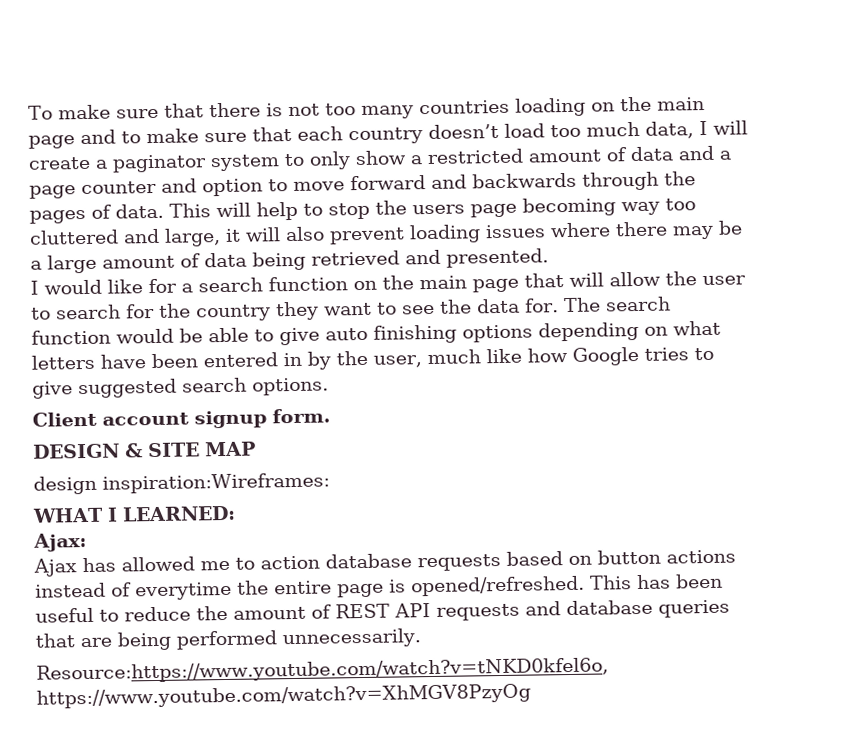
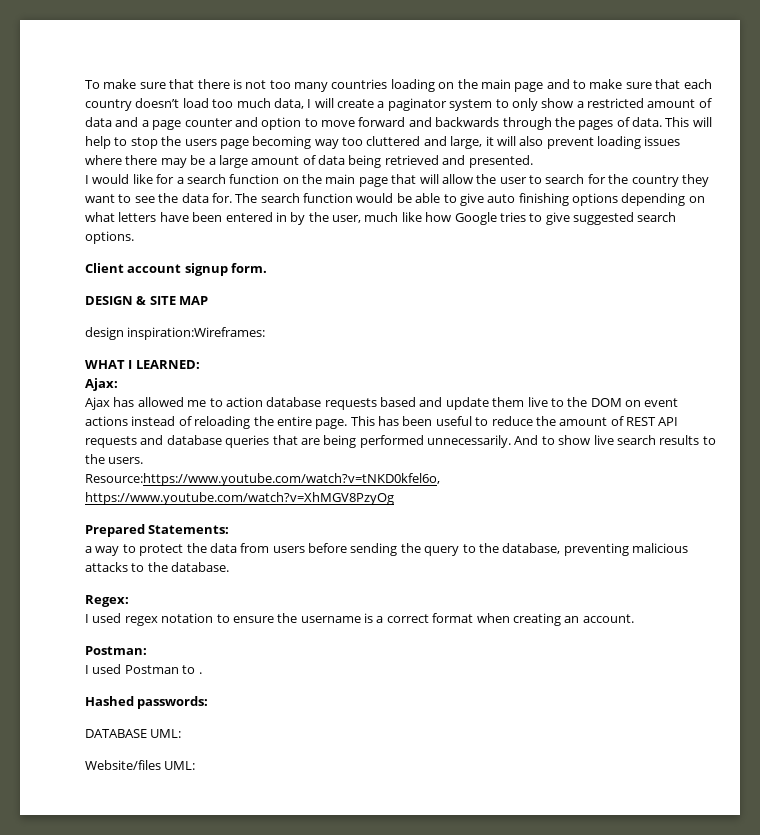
- Ajax has allowed me to action database requests based on button actions instead of everytime the entire page is opened/refreshed.
+ Ajax has allowed me to action database requests based and update them live to the DOM on event actions instead of reloading the entire page.
- This has been useful to reduce the amount of REST API requests and database queries that are being performed unnecessarily.
+ This has been useful to reduce the amount of REST API requests and database queries that are being performed unnecessarily. And to show live search results to the users.
  Resource:https://www.youtube.com/watch?v=tNKD0kfel6o, https://www.youtube.com/watch?v=XhMGV8PzyOg
+ Prepared Statements:
+ a way to protect the data from users before sending the query to the database, preventing malicious attacks to the database.
+ Regex:
+ I used regex notation to ensure the username is a correct format when creating an account.
+ Postman:
+ I used Postman to .
+ Hashed passwords:
+ DATABASE UML:
+ Website/files UML:

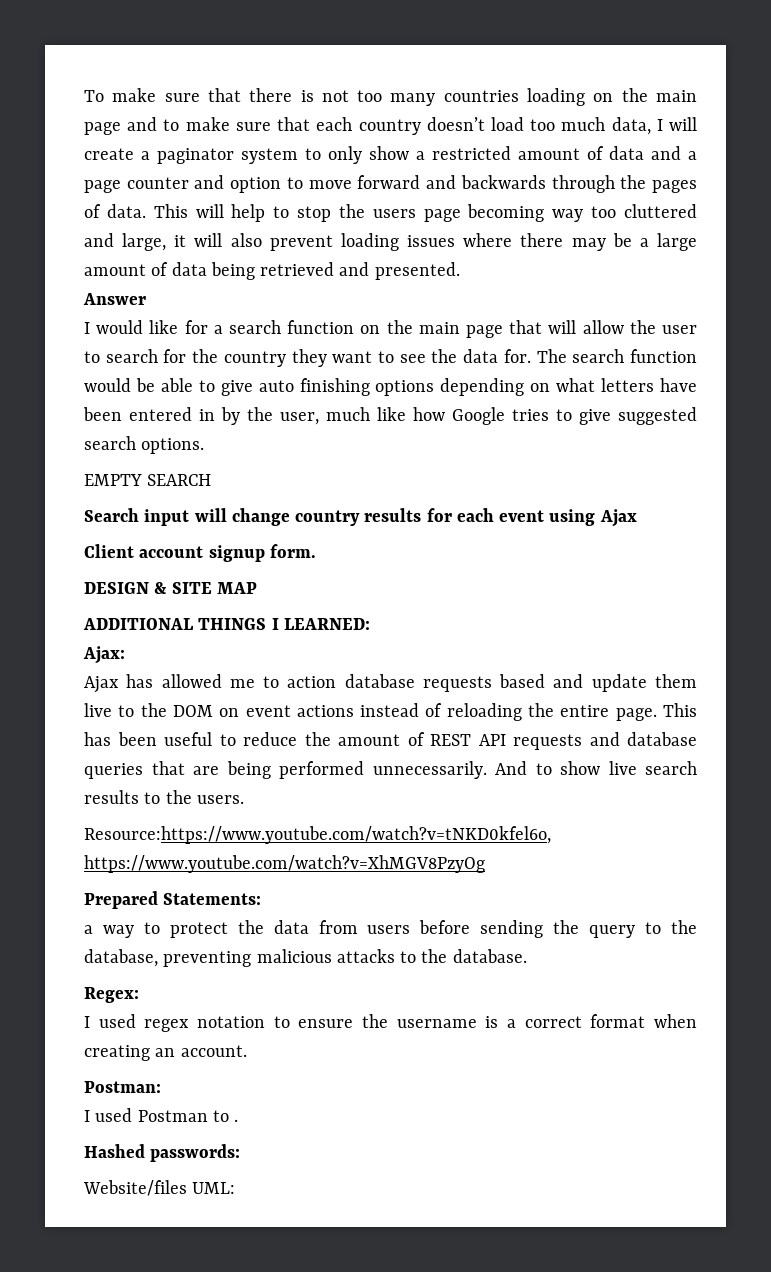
+ Answer
+ EMPTY SEARCH
+ Search input will change country results for each event using Ajax
- design inspiration:Wireframes:
- WHAT I LEARNED:
+ ADDITIONAL THINGS I LEARNED:
- DATABASE UML:

